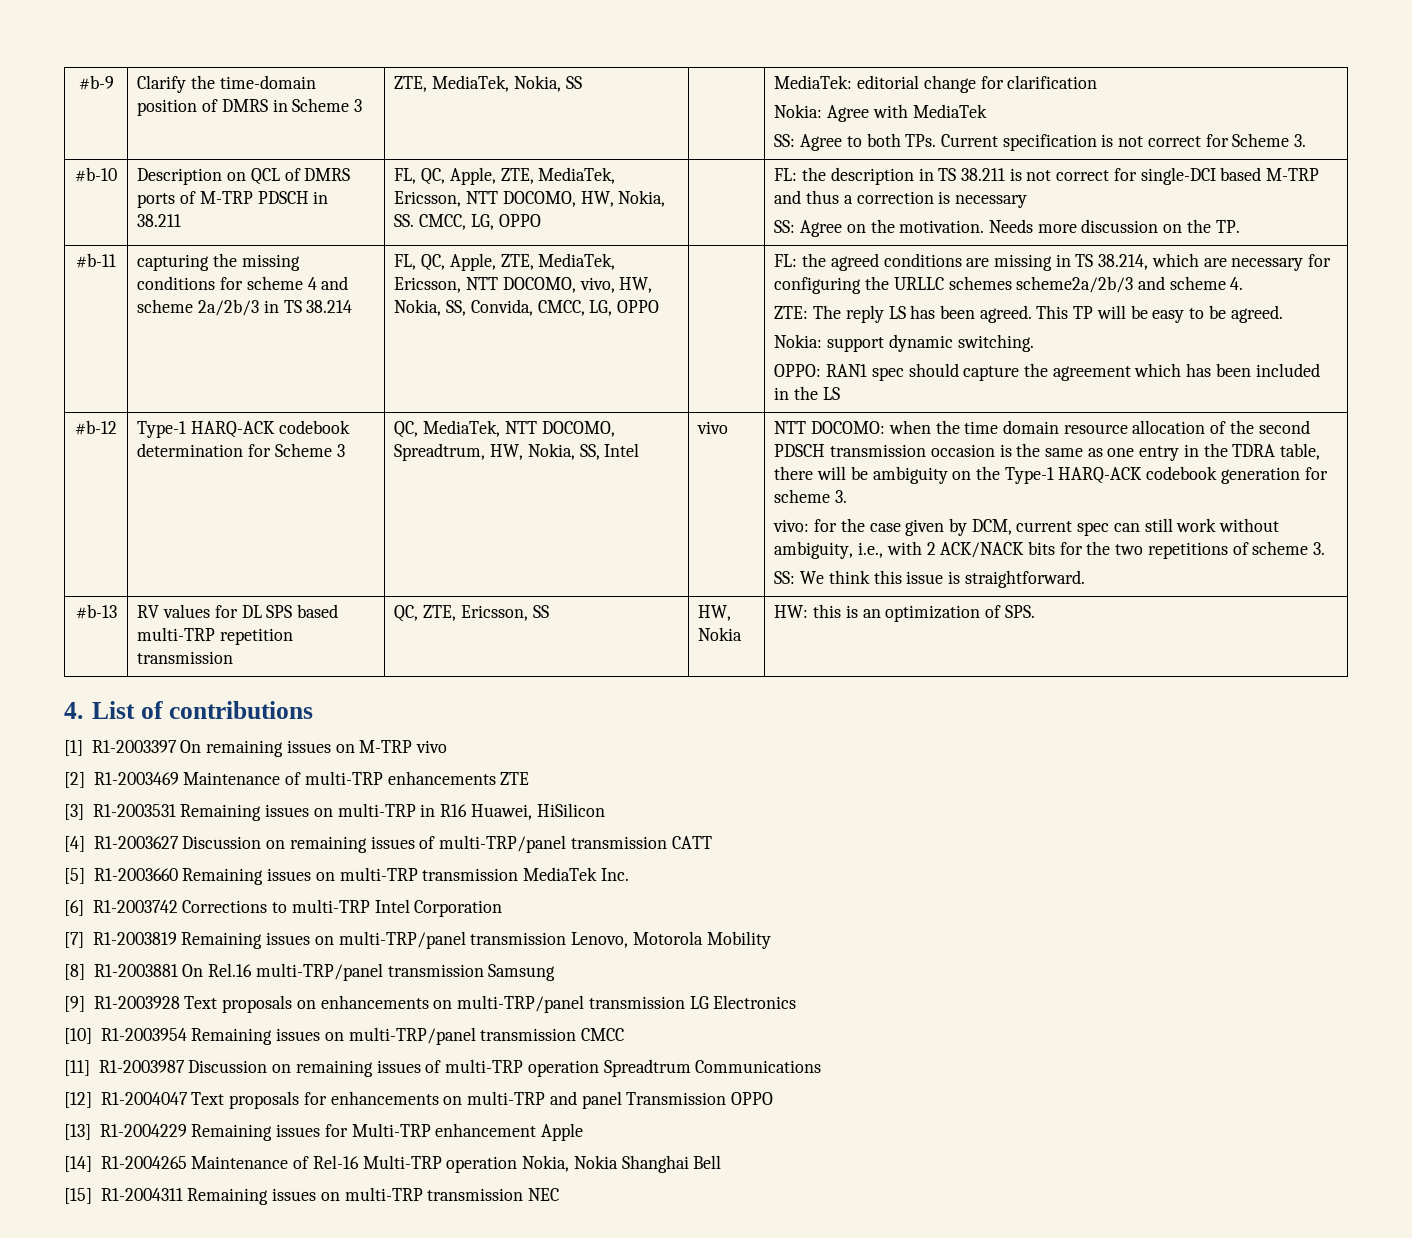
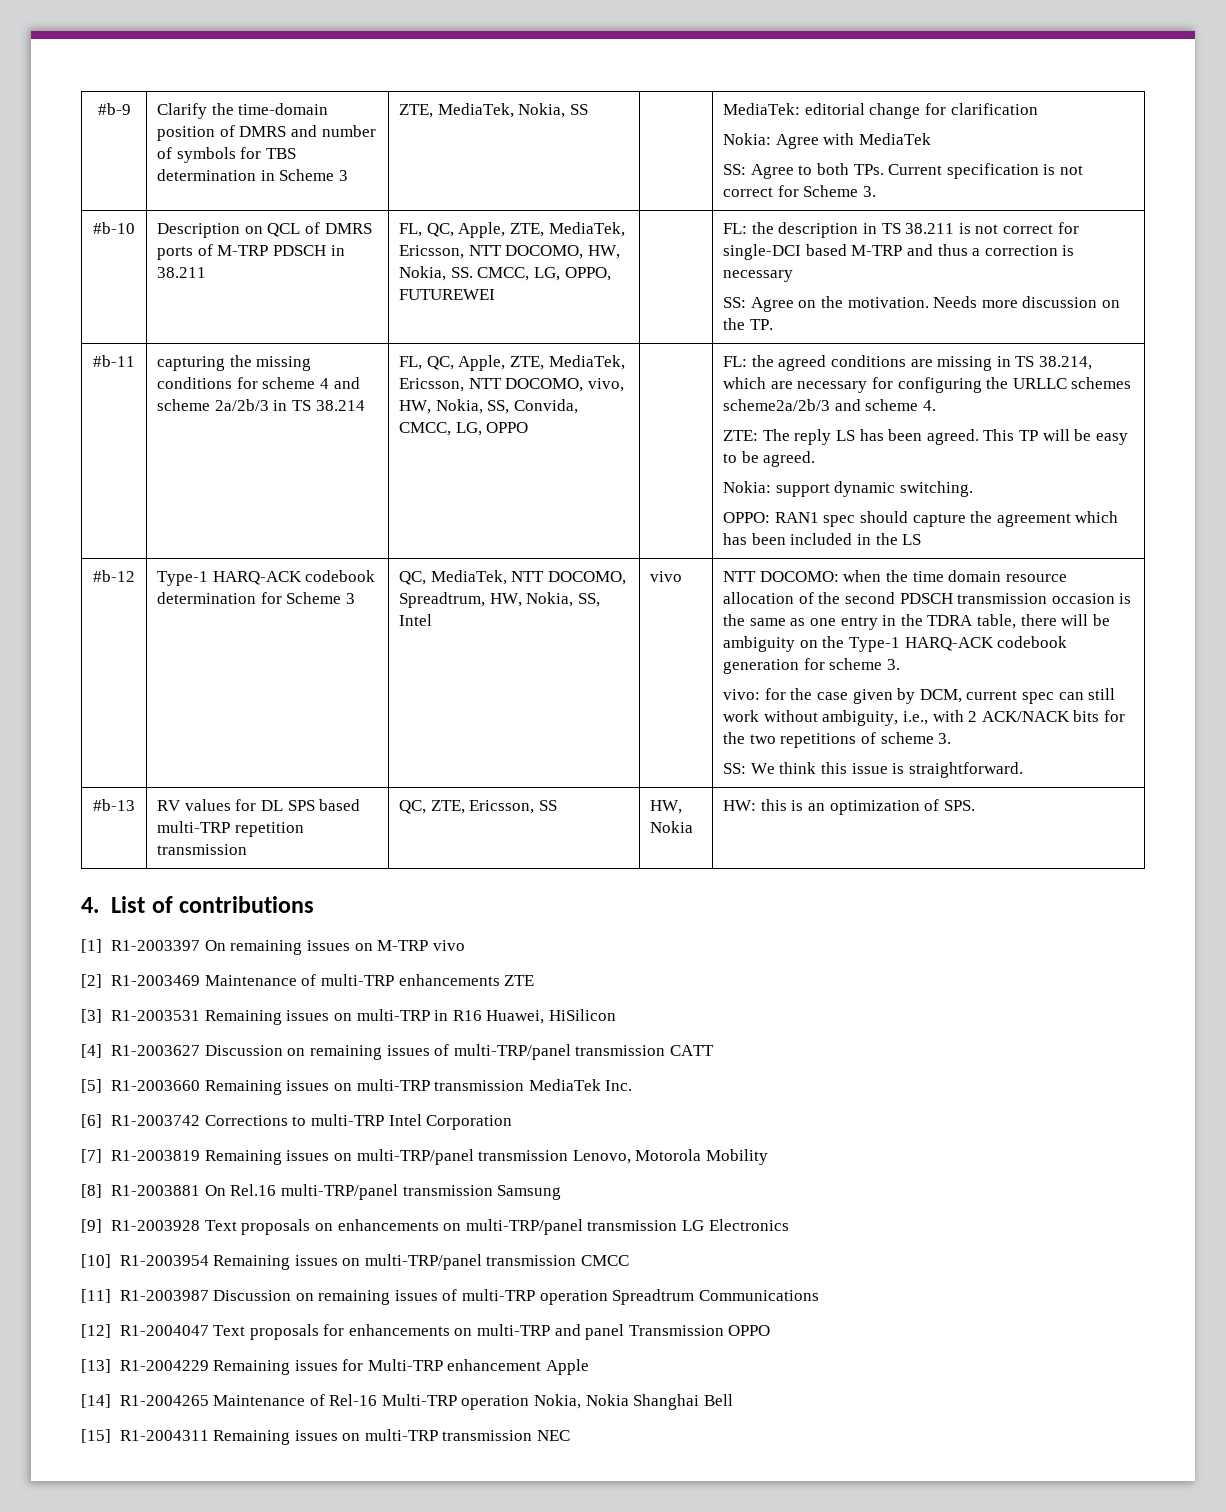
- Clarify the time-domain position of DMRS in Scheme 3
+ Clarify the time-domain position of DMRS and number of symbols for TBS determination in Scheme 3
- FL, QC, Apple, ZTE, MediaTek, Ericsson, NTT DOCOMO, HW, Nokia, SS. CMCC, LG, OPPO
+ FL, QC, Apple, ZTE, MediaTek, Ericsson, NTT DOCOMO, HW, Nokia, SS. CMCC, LG, OPPO, FUTUREWEI

